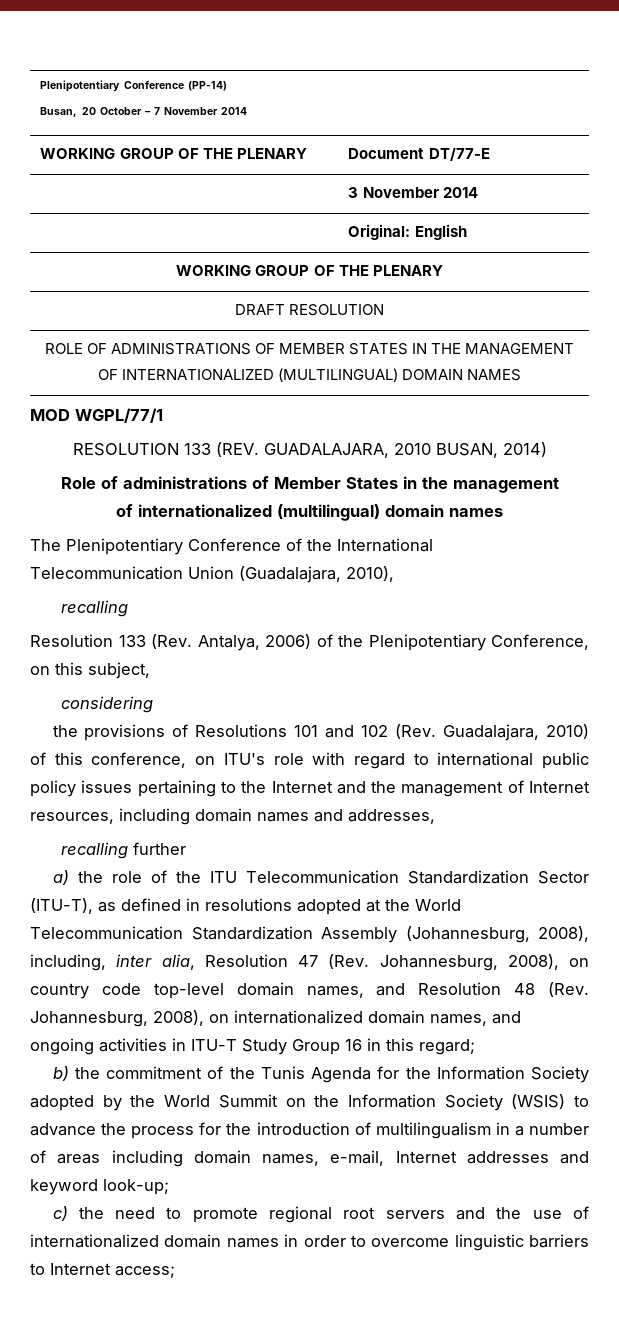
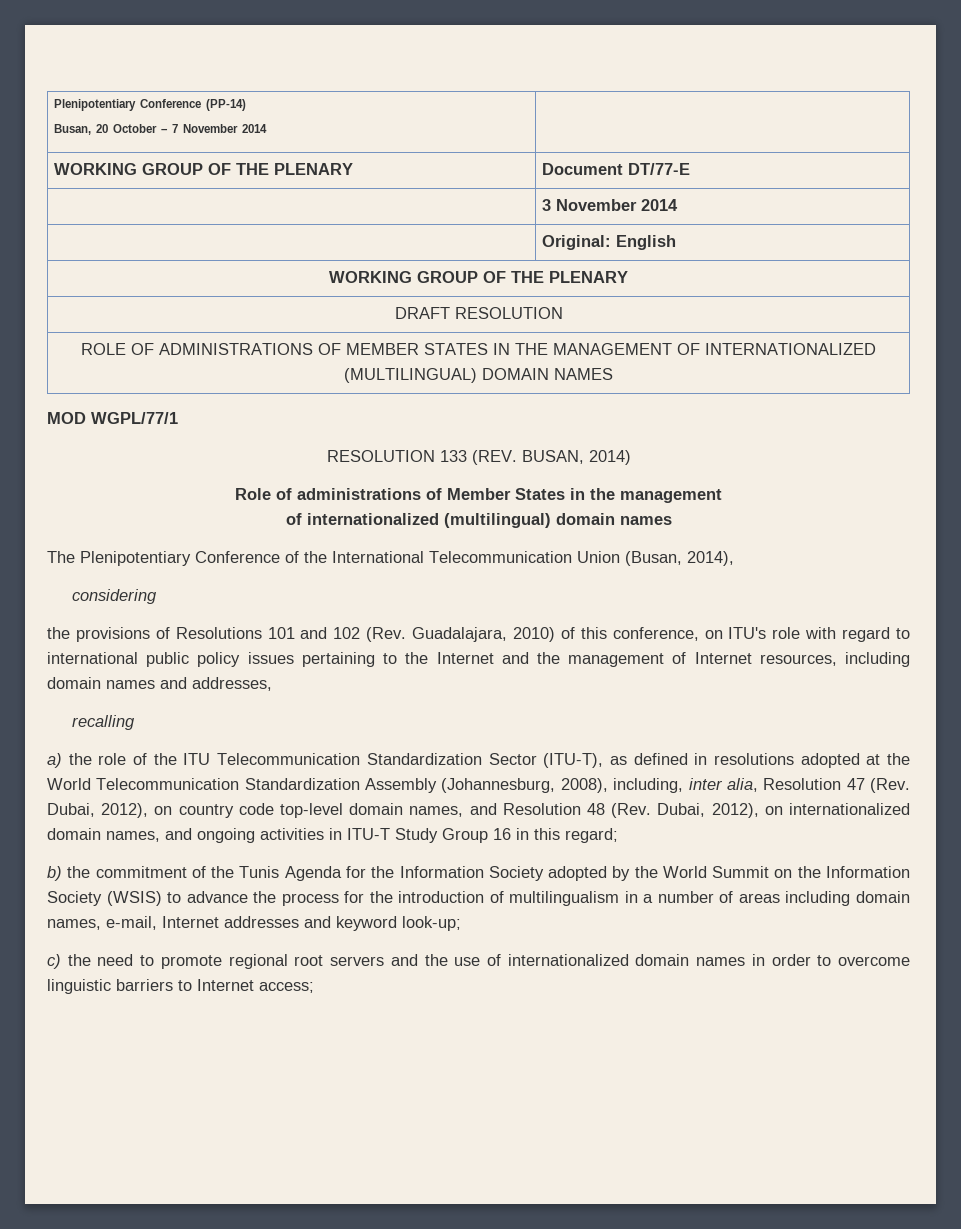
- RESOLUTION 133 (REV. GUADALAJARA, 2010 BUSAN, 2014)
+ RESOLUTION 133 (REV. BUSAN, 2014)
- The Plenipotentiary Conference of the International Telecommunication Union (Guadalajara, 2010),
- recalling
- Resolution 133 (Rev. Antalya, 2006) of the Plenipotentiary Conference, on this subject,
+ The Plenipotentiary Conference of the International Telecommunication Union (Busan, 2014),
- recalling further
+ recalling
- a) the role of the ITU Telecommunication Standardization Sector (ITU-T), as defined in resolutions adopted at the World Telecommunication Standardization Assembly (Johannesburg, 2008), including, inter alia, Resolution 47 (Rev. Johannesburg, 2008), on country code top-level domain names, and Resolution 48 (Rev. Johannesburg, 2008), on internationalized domain names, and ongoing activities in ITU-T Study Group 16 in this regard;
+ a) the role of the ITU Telecommunication Standardization Sector (ITU-T), as defined in resolutions adopted at the World Telecommunication Standardization Assembly (Johannesburg, 2008), including, inter alia, Resolution 47 (Rev. Dubai, 2012), on country code top-level domain names, and Resolution 48 (Rev. Dubai, 2012), on internationalized domain names, and ongoing activities in ITU-T Study Group 16 in this regard;

